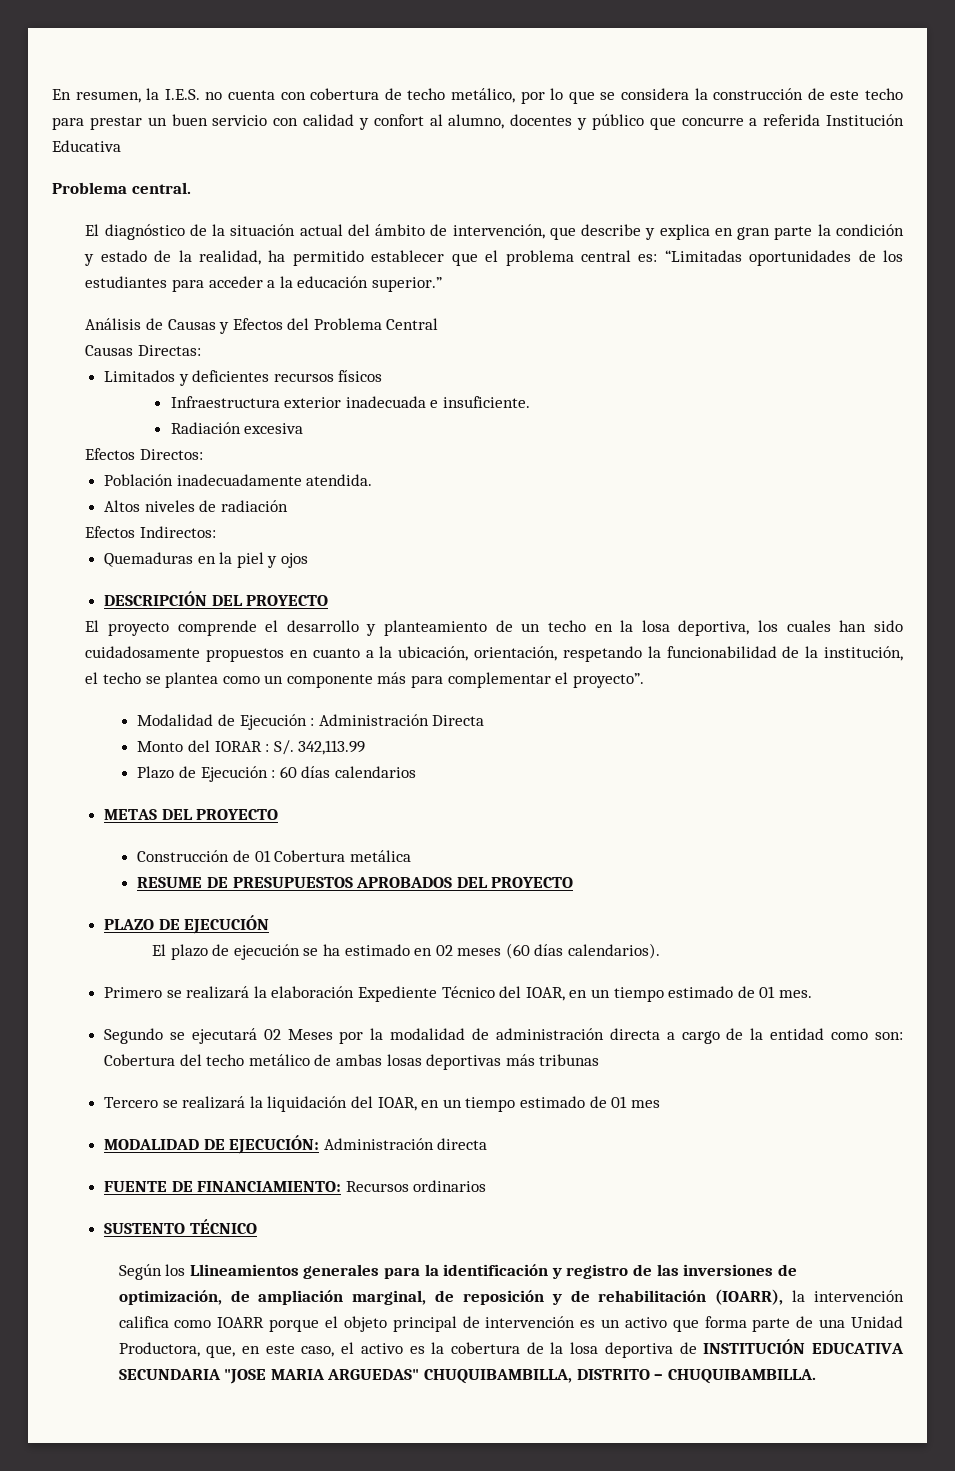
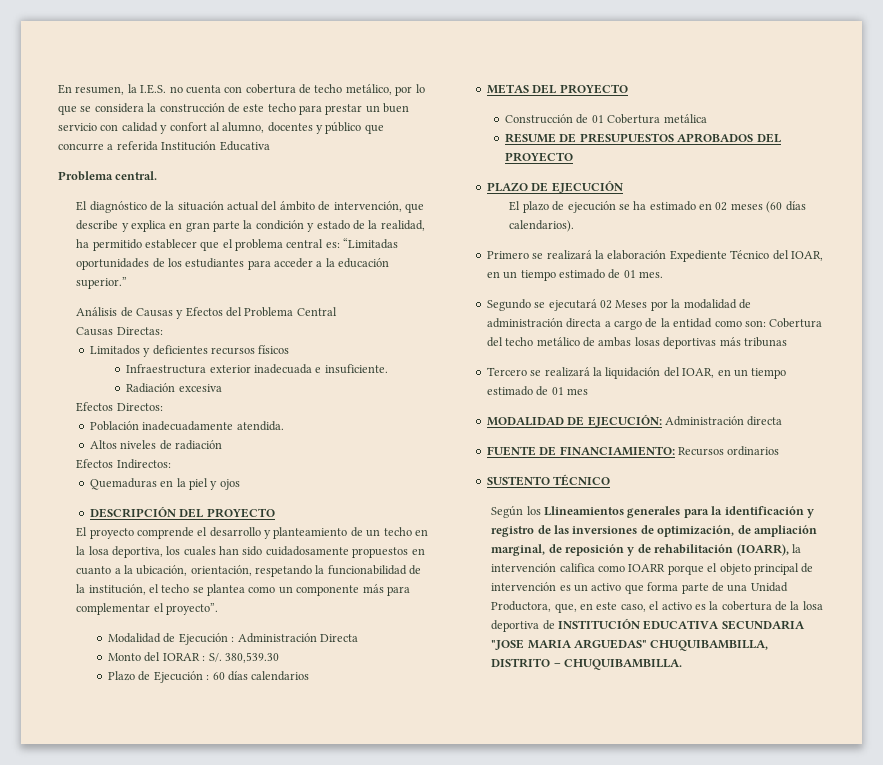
- Monto del IORAR : S/. 342,113.99
+ Monto del IORAR : S/. 380,539.30

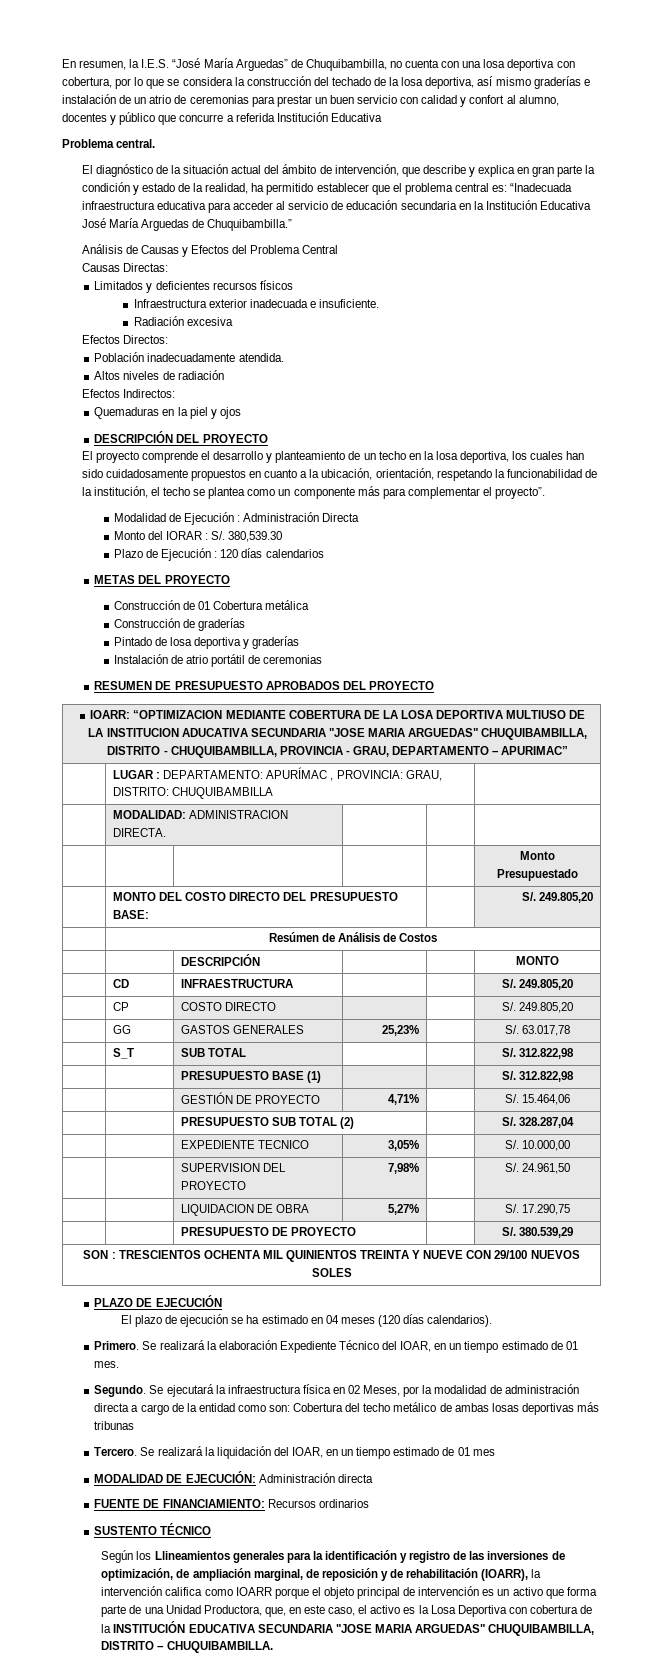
- En resumen, la I.E.S. no cuenta con cobertura de techo metálico, por lo que se considera la construcción de este techo para prestar un buen servicio con calidad y confort al alumno, docentes y público que concurre a referida Institución Educativa
+ En resumen, la I.E.S. “José María Arguedas” de Chuquibambilla, no cuenta con una losa deportiva con cobertura, por lo que se considera la construcción del techado de la losa deportiva, así mismo graderías e instalación de un atrio de ceremonias para prestar un buen servicio con calidad y confort al alumno, docentes y público que concurre a referida Institución Educativa
- El diagnóstico de la situación actual del ámbito de intervención, que describe y explica en gran parte la condición y estado de la realidad, ha permitido establecer que el problema central es: “Limitadas oportunidades de los estudiantes para acceder a la educación superior.”
+ El diagnóstico de la situación actual del ámbito de intervención, que describe y explica en gran parte la condición y estado de la realidad, ha permitido establecer que el problema central es: “Inadecuada infraestructura educativa para acceder al servicio de educación secundaria en la Institución Educativa José María Arguedas de Chuquibambilla.”
- Plazo de Ejecución : 60 días calendarios
+ Plazo de Ejecución : 120 días calendarios
- RESUME DE PRESUPUESTOS APROBADOS DEL PROYECTO
+ Construcción de graderías
+ Pintado de losa deportiva y graderías
+ Instalación de atrio portátil de ceremonias
+ RESUMEN DE PRESUPUESTO APROBADOS DEL PROYECTO
+ IOARR: “OPTIMIZACION MEDIANTE COBERTURA DE LA LOSA DEPORTIVA MULTIUSO DE LA INSTITUCION ADUCATIVA SECUNDARIA "JOSE MARIA ARGUEDAS" CHUQUIBAMBILLA, DISTRITO - CHUQUIBAMBILLA, PROVINCIA - GRAU, DEPARTAMENTO – APURIMAC”
+ | LUGAR : DEPARTAMENTO: APURÍMAC , PROVINCIA: GRAU, DISTRITO: CHUQUIBAMBILLA |
+ | MODALIDAD: ADMINISTRACION DIRECTA. | | |
+ | | | | | Monto Presupuestado
+ | MONTO DEL COSTO DIRECTO DEL PRESUPUESTO BASE: | | S/. 249.805,20
+ | Resúmen de Análisis de Costos
+ | | DESCRIPCIÓN | | | MONTO
+ | CD | INFRAESTRUCTURA | | | S/. 249.805,20
+ | CP | COSTO DIRECTO | | | S/. 249.805,20
+ | GG | GASTOS GENERALES | 25,23% | | S/. 63.017,78
+ | S_T | SUB TOTAL | | | S/. 312.822,98
+ | | PRESUPUESTO BASE (1) | | | S/. 312.822,98
+ | | GESTIÓN DE PROYECTO | 4,71% | | S/. 15.464,06
+ | | PRESUPUESTO SUB TOTAL (2) | | S/. 328.287,04
+ | | EXPEDIENTE TECNICO | 3,05% | | S/. 10.000,00
+ | | SUPERVISION DEL PROYECTO | 7,98% | | S/. 24.961,50
+ | | LIQUIDACION DE OBRA | 5,27% | | S/. 17.290,75
+ | | PRESUPUESTO DE PROYECTO | | S/. 380.539,29
+ SON : TRESCIENTOS OCHENTA MIL QUINIENTOS TREINTA Y NUEVE CON 29/100 NUEVOS SOLES
- El plazo de ejecución se ha estimado en 02 meses (60 días calendarios).
+ El plazo de ejecución se ha estimado en 04 meses (120 días calendarios).
- Primero se realizará la elaboración Expediente Técnico del IOAR, en un tiempo estimado de 01 mes.
+ Primero. Se realizará la elaboración Expediente Técnico del IOAR, en un tiempo estimado de 01 mes.
- Segundo se ejecutará 02 Meses por la modalidad de administración directa a cargo de la entidad como son: Cobertura del techo metálico de ambas losas deportivas más tribunas
+ Segundo. Se ejecutará la infraestructura física en 02 Meses, por la modalidad de administración directa a cargo de la entidad como son: Cobertura del techo metálico de ambas losas deportivas más tribunas
- Tercero se realizará la liquidación del IOAR, en un tiempo estimado de 01 mes
+ Tercero. Se realizará la liquidación del IOAR, en un tiempo estimado de 01 mes
- Según los Llineamientos generales para la identificación y registro de las inversiones de optimización, de ampliación marginal, de reposición y de rehabilitación (IOARR), la intervención califica como IOARR porque el objeto principal de intervención es un activo que forma parte de una Unidad Productora, que, en este caso, el activo es la cobertura de la losa deportiva de INSTITUCIÓN EDUCATIVA SECUNDARIA "JOSE MARIA ARGUEDAS" CHUQUIBAMBILLA, DISTRITO – CHUQUIBAMBILLA.
+ Según los Llineamientos generales para la identificación y registro de las inversiones de optimización, de ampliación marginal, de reposición y de rehabilitación (IOARR), la intervención califica como IOARR porque el objeto principal de intervención es un activo que forma parte de una Unidad Productora, que, en este caso, el activo es la Losa Deportiva con cobertura de la INSTITUCIÓN EDUCATIVA SECUNDARIA "JOSE MARIA ARGUEDAS" CHUQUIBAMBILLA, DISTRITO – CHUQUIBAMBILLA.

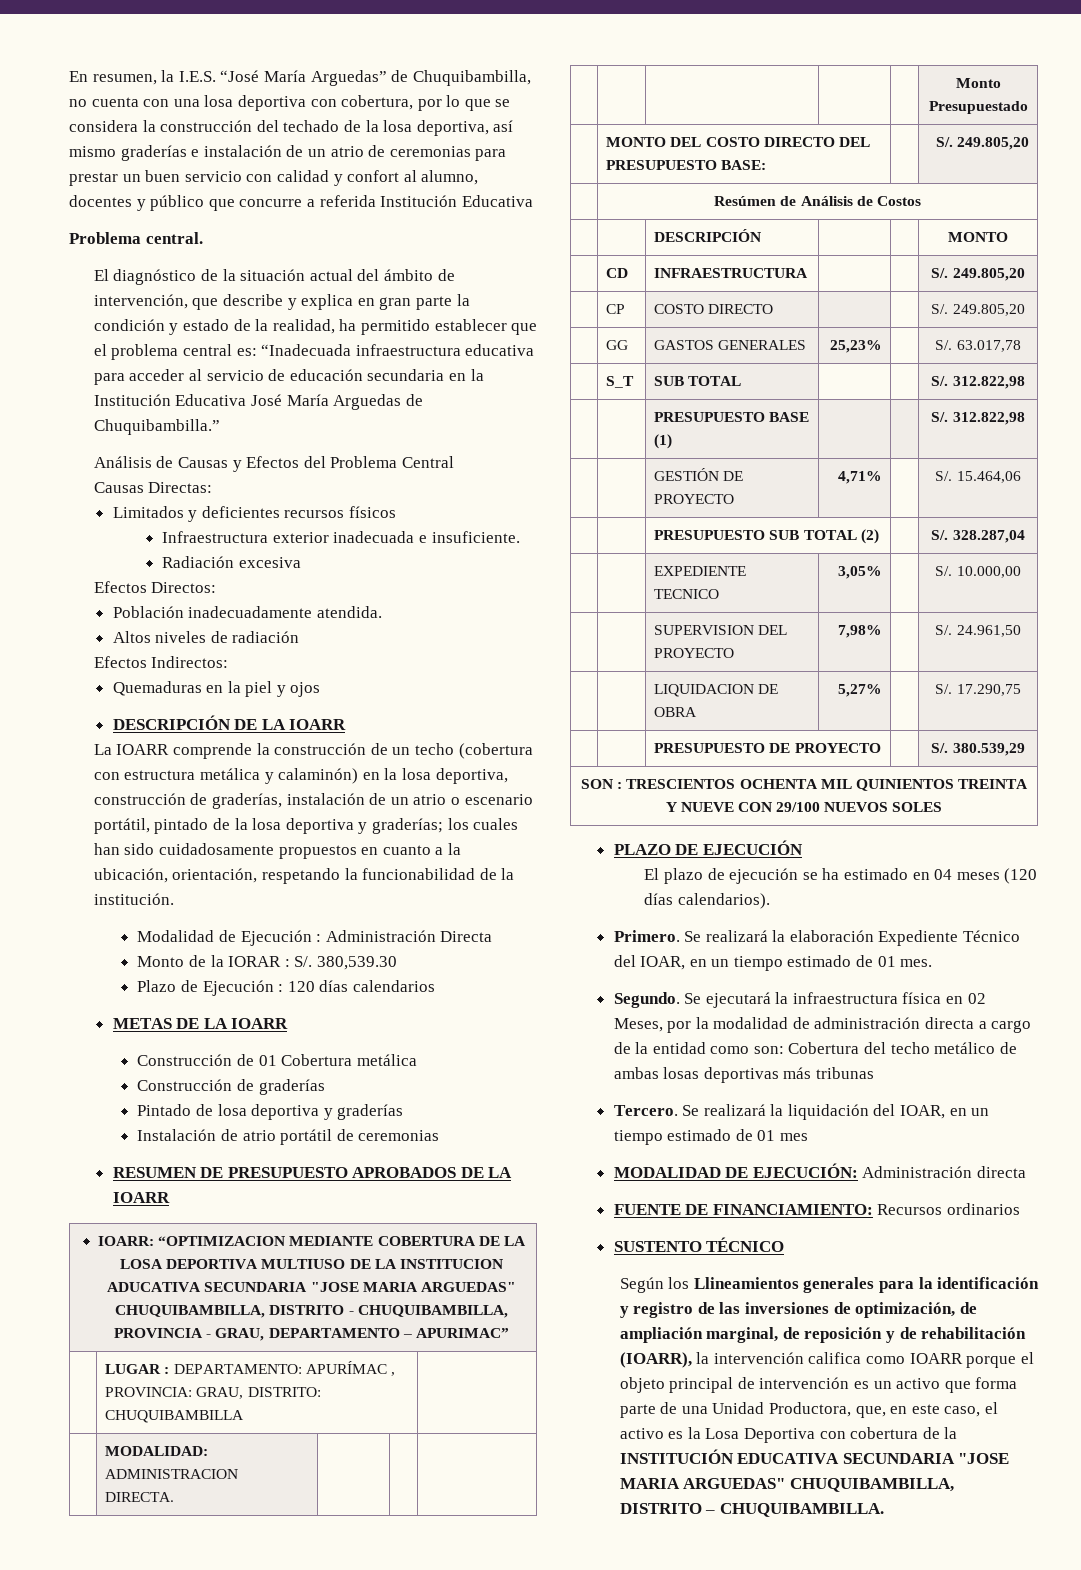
- DESCRIPCIÓN DEL PROYECTO
- El proyecto comprende el desarrollo y planteamiento de un techo en la losa deportiva, los cuales han sido cuidadosamente propuestos en cuanto a la ubicación, orientación, respetando la funcionabilidad de la institución, el techo se plantea como un componente más para complementar el proyecto”.
+ DESCRIPCIÓN DE LA IOARR
+ La IOARR comprende la construcción de un techo (cobertura con estructura metálica y calaminón) en la losa deportiva, construcción de graderías, instalación de un atrio o escenario portátil, pintado de la losa deportiva y graderías; los cuales han sido cuidadosamente propuestos en cuanto a la ubicación, orientación, respetando la funcionabilidad de la institución.
- Monto del IORAR : S/. 380,539.30
+ Monto de la IORAR : S/. 380,539.30
- METAS DEL PROYECTO
+ METAS DE LA IOARR
- RESUMEN DE PRESUPUESTO APROBADOS DEL PROYECTO
+ RESUMEN DE PRESUPUESTO APROBADOS DE LA IOARR

